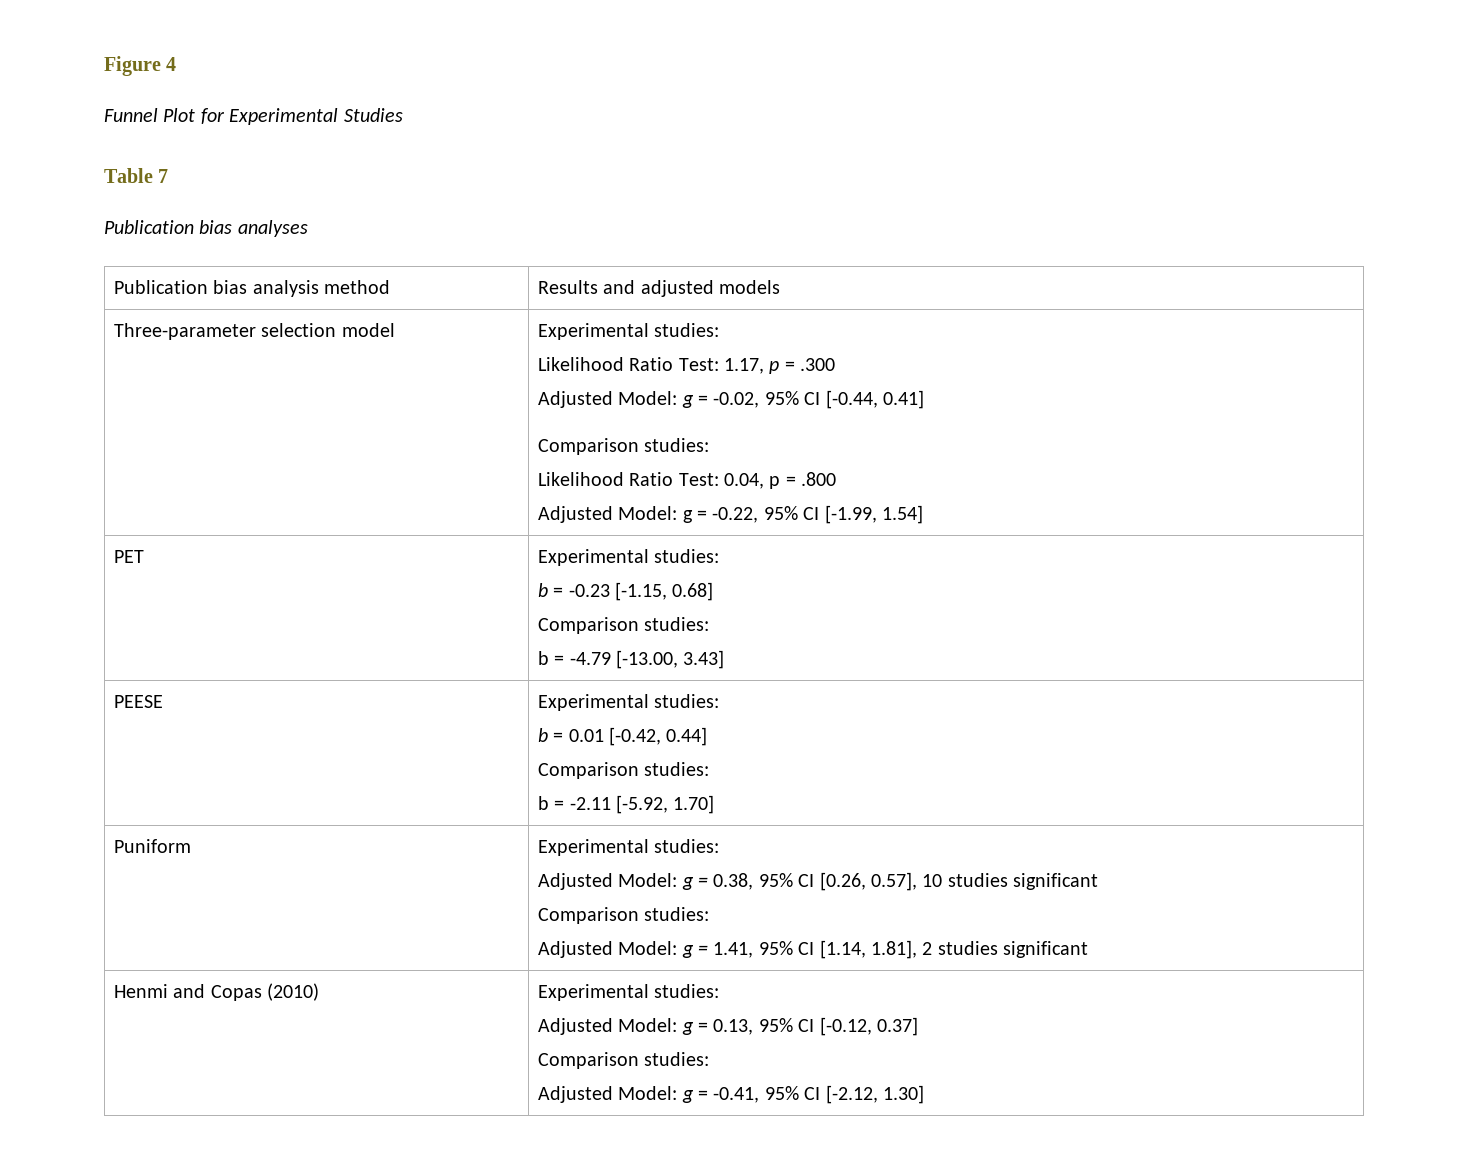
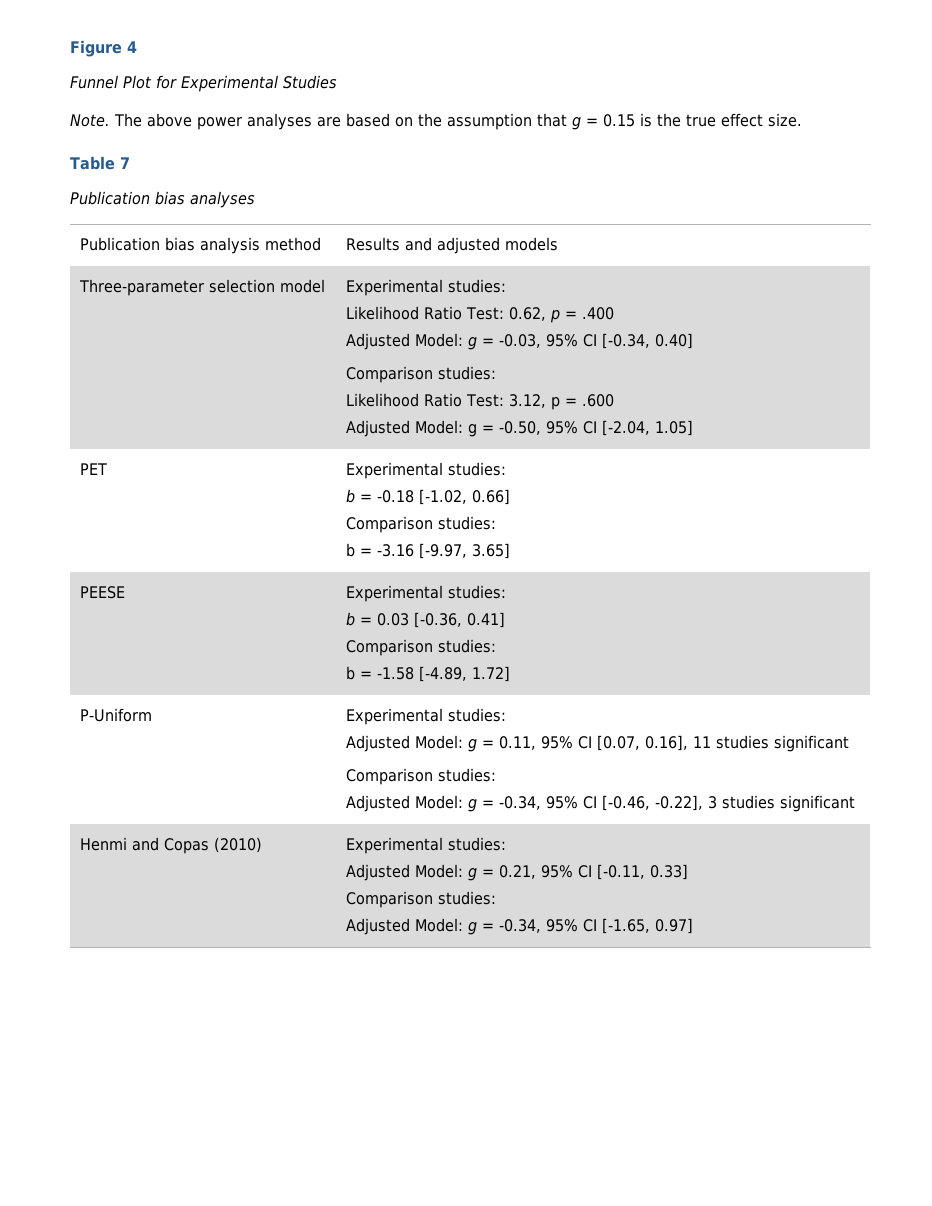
+ Note. The above power analyses are based on the assumption that g = 0.15 is the true effect size.
  Three-parameter selection model | Experimental studies:
- Likelihood Ratio Test: 1.17, p = .300
- Adjusted Model: g = -0.02, 95% CI [-0.44, 0.41]
+ Likelihood Ratio Test: 0.62, p = .400
+ Adjusted Model: g = -0.03, 95% CI [-0.34, 0.40]
  Comparison studies:
- Likelihood Ratio Test: 0.04, p = .800
- Adjusted Model: g = -0.22, 95% CI [-1.99, 1.54]
+ Likelihood Ratio Test: 3.12, p = .600
+ Adjusted Model: g = -0.50, 95% CI [-2.04, 1.05]
  PET | Experimental studies:
- b = -0.23 [-1.15, 0.68]
+ b = -0.18 [-1.02, 0.66]
  Comparison studies:
- b = -4.79 [-13.00, 3.43]
+ b = -3.16 [-9.97, 3.65]
  PEESE | Experimental studies:
- b = 0.01 [-0.42, 0.44]
+ b = 0.03 [-0.36, 0.41]
  Comparison studies:
- b = -2.11 [-5.92, 1.70]
- Puniform | Experimental studies:
- Adjusted Model: g = 0.38, 95% CI [0.26, 0.57], 10 studies significant
+ b = -1.58 [-4.89, 1.72]
+ P-Uniform | Experimental studies:
+ Adjusted Model: g = 0.11, 95% CI [0.07, 0.16], 11 studies significant
  Comparison studies:
- Adjusted Model: g = 1.41, 95% CI [1.14, 1.81], 2 studies significant
+ Adjusted Model: g = -0.34, 95% CI [-0.46, -0.22], 3 studies significant
  Henmi and Copas (2010) | Experimental studies:
- Adjusted Model: g = 0.13, 95% CI [-0.12, 0.37]
+ Adjusted Model: g = 0.21, 95% CI [-0.11, 0.33]
  Comparison studies:
- Adjusted Model: g = -0.41, 95% CI [-2.12, 1.30]
+ Adjusted Model: g = -0.34, 95% CI [-1.65, 0.97]

